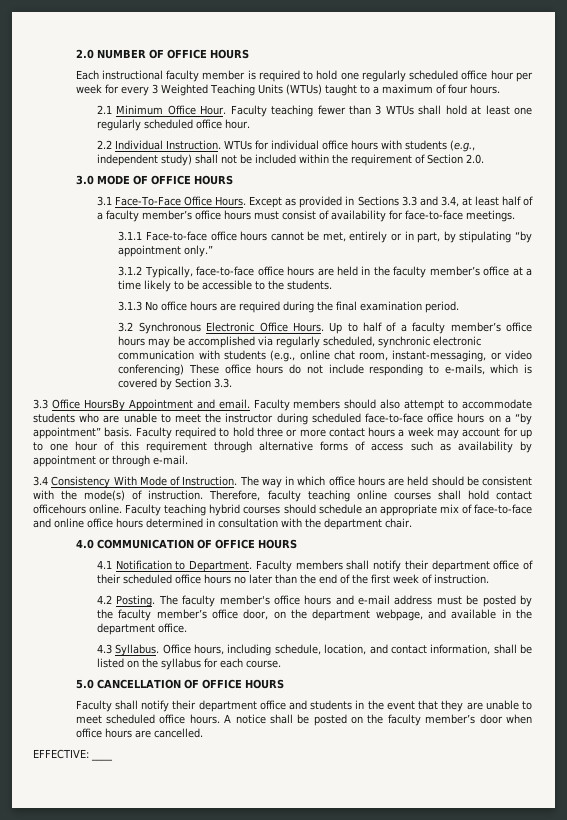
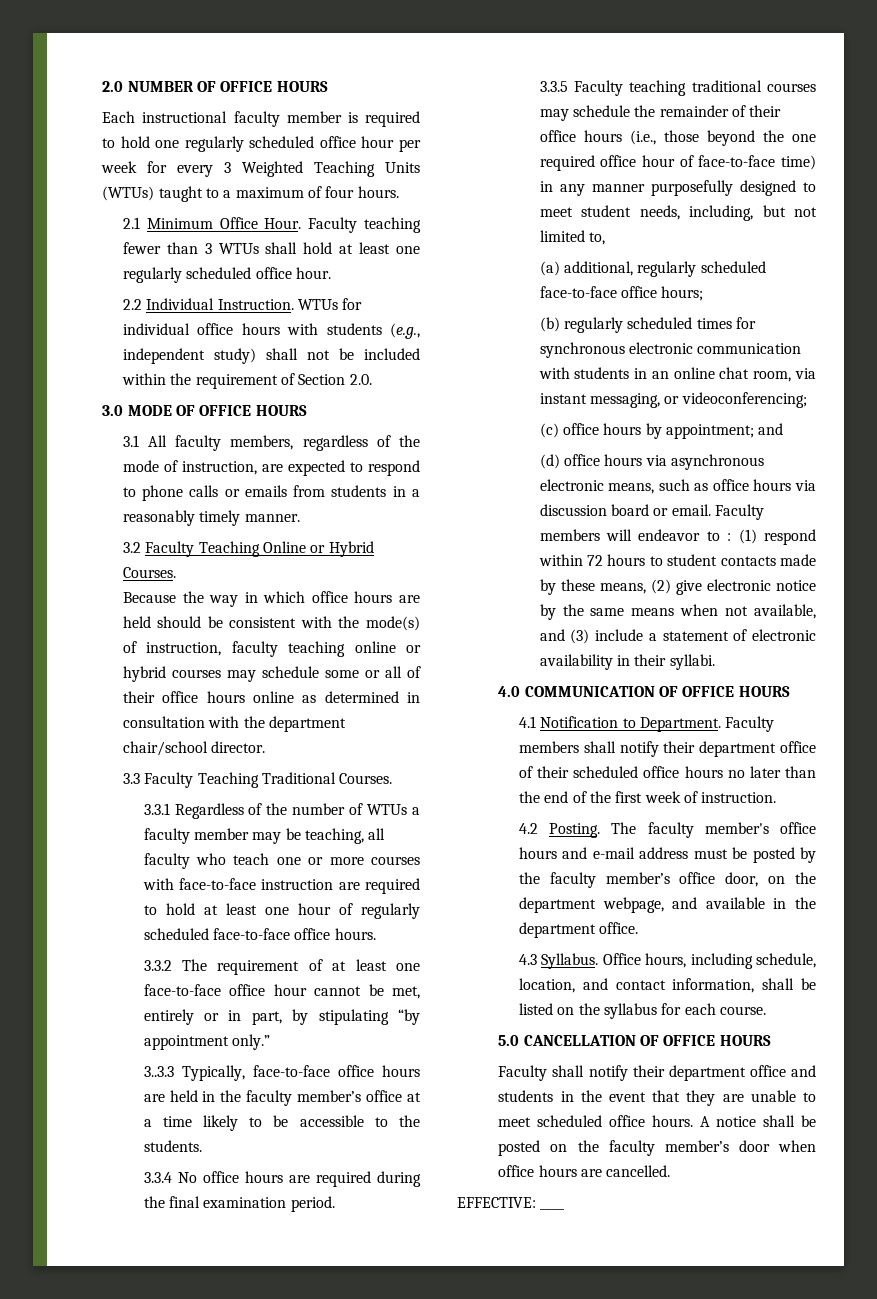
- 3.1 Face-To-Face Office Hours. Except as provided in Sections 3.3 and 3.4, at least half of a faculty member’s office hours must consist of availability for face-to-face meetings.
- 3.1.1 Face-to-face office hours cannot be met, entirely or in part, by stipulating “by appointment only.”
+ 3.1 All faculty members, regardless of the mode of instruction, are expected to respond to phone calls or emails from students in a reasonably timely manner.
+ 3.2 Faculty Teaching Online or Hybrid Courses.
+ Because the way in which office hours are held should be consistent with the mode(s) of instruction, faculty teaching online or hybrid courses may schedule some or all of their office hours online as determined in consultation with the department chair/school director.
+ 3.3 Faculty Teaching Traditional Courses.
+ 3.3.1 Regardless of the number of WTUs a faculty member may be teaching, all faculty who teach one or more courses with face-to-face instruction are required to hold at least one hour of regularly scheduled face-to-face office hours.
+ 3.3.2 The requirement of at least one face-to-face office hour cannot be met, entirely or in part, by stipulating “by appointment only.”
- 3.1.2 Typically, face-to-face office hours are held in the faculty member’s office at a time likely to be accessible to the students.
+ 3..3.3 Typically, face-to-face office hours are held in the faculty member’s office at a time likely to be accessible to the students.
- 3.1.3 No office hours are required during the final examination period.
+ 3.3.4 No office hours are required during the final examination period.
- 3.2 Synchronous Electronic Office Hours. Up to half of a faculty member’s office hours may be accomplished via regularly scheduled, synchronic electronic communication with students (e.g., online chat room, instant-messaging, or video conferencing) These office hours do not include responding to e-mails, which is covered by Section 3.3.
- 3.3 Office HoursBy Appointment and email. Faculty members should also attempt to accommodate students who are unable to meet the instructor during scheduled face-to-face office hours on a “by appointment” basis. Faculty required to hold three or more contact hours a week may account for up to one hour of this requirement through alternative forms of access such as availability by appointment or through e-mail.
- 3.4 Consistency With Mode of Instruction. The way in which office hours are held should be consistent with the mode(s) of instruction. Therefore, faculty teaching online courses shall hold contact officehours online. Faculty teaching hybrid courses should schedule an appropriate mix of face-to-face and online office hours determined in consultation with the department chair.
+ 3.3.5 Faculty teaching traditional courses may schedule the remainder of their office hours (i.e., those beyond the one required office hour of face-to-face time) in any manner purposefully designed to meet student needs, including, but not limited to,
+ (a) additional, regularly scheduled face-to-face office hours;
+ (b) regularly scheduled times for synchronous electronic communication with students in an online chat room, via instant messaging, or videoconferencing;
+ (c) office hours by appointment; and
+ (d) office hours via asynchronous electronic means, such as office hours via discussion board or email. Faculty members will endeavor to : (1) respond within 72 hours to student contacts made by these means, (2) give electronic notice by the same means when not available, and (3) include a statement of electronic availability in their syllabi.

